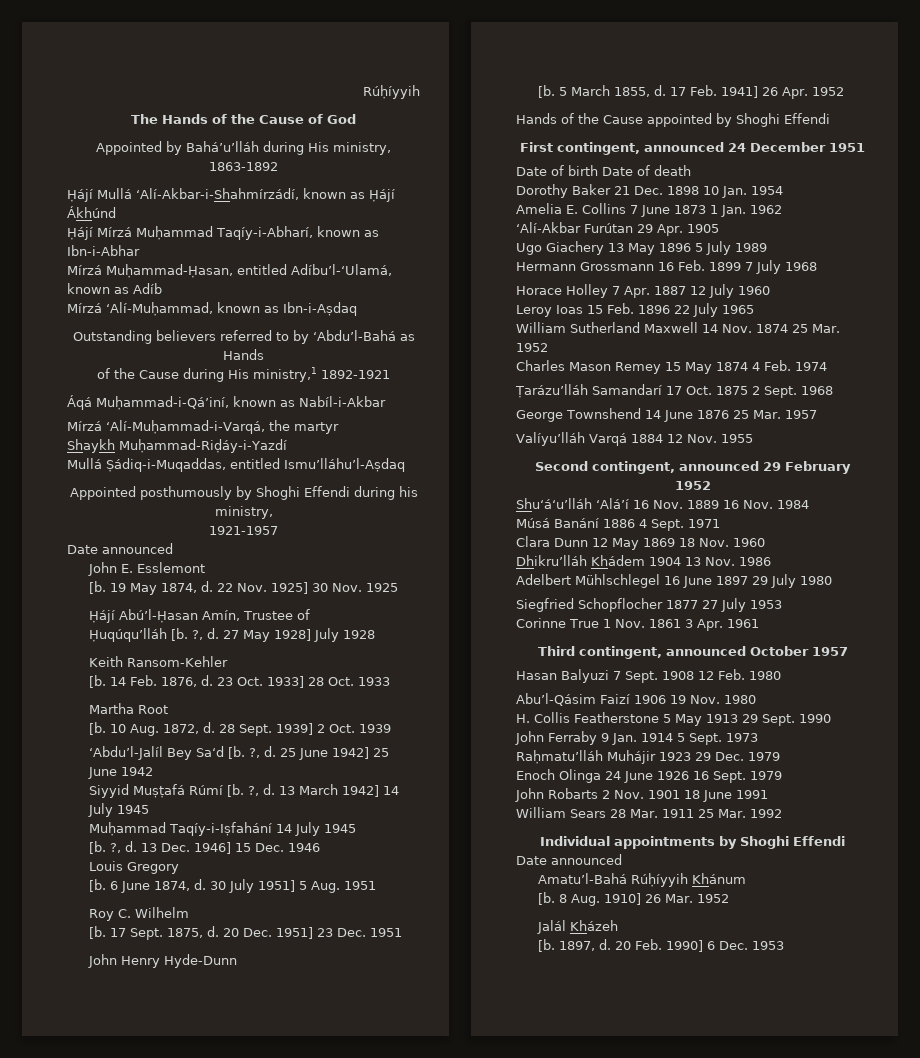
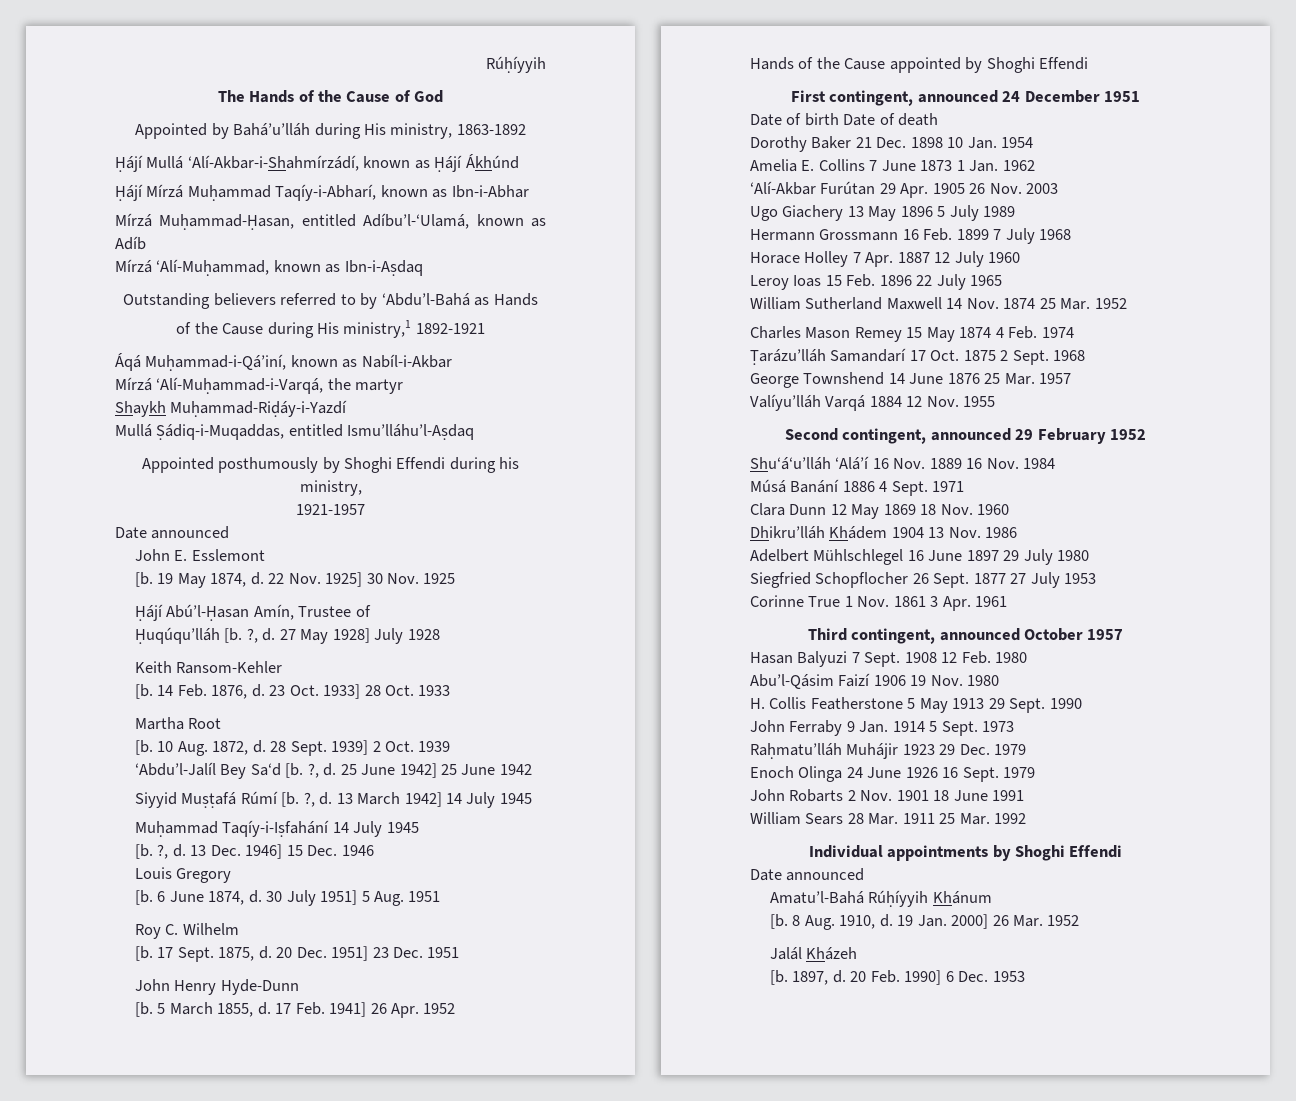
- ‘Alí-Akbar Furútan 29 Apr. 1905
+ ‘Alí-Akbar Furútan 29 Apr. 1905 26 Nov. 2003
- Siegfried Schopflocher 1877 27 July 1953
+ Siegfried Schopflocher 26 Sept. 1877 27 July 1953
- 8 Aug. 1910] 26 Mar. 1952
+ 8 Aug. 1910, d. 19 Jan. 2000] 26 Mar. 1952

